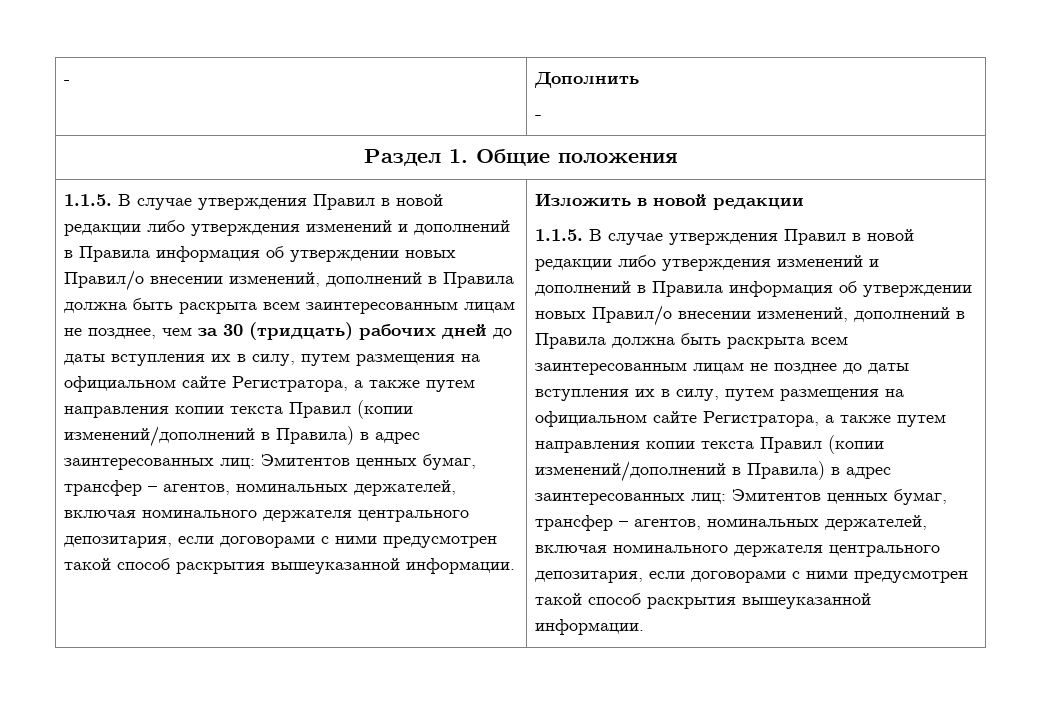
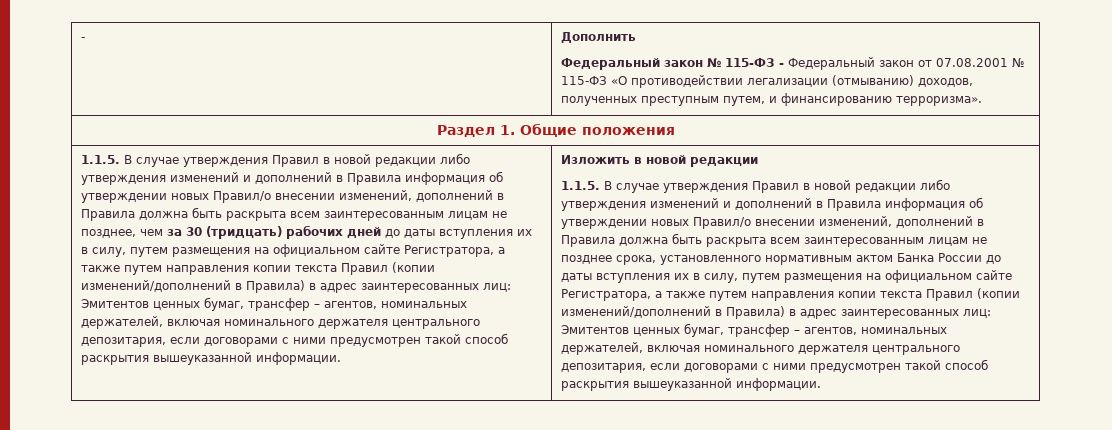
  - | Дополнить
- -
+ Федеральный закон № 115-ФЗ - Федеральный закон от 07.08.2001 № 115-ФЗ «О противодействии легализации (отмыванию) доходов, полученных преступным путем, и финансированию терроризма».
- 1.1.5. В случае утверждения Правил в новой редакции либо утверждения изменений и дополнений в Правила информация об утверждении новых Правил/о внесении изменений, дополнений в Правила должна быть раскрыта всем заинтересованным лицам не позднее до даты вступления их в силу, путем размещения на официальном сайте Регистратора, а также путем направления копии текста Правил (копии изменений/дополнений в Правила) в адрес заинтересованных лиц:
+ 1.1.5. В случае утверждения Правил в новой редакции либо утверждения изменений и дополнений в Правила информация об утверждении новых Правил/о внесении изменений, дополнений в Правила должна быть раскрыта всем заинтересованным лицам не позднее срока, установленного нормативным актом Банка России до даты вступления их в силу, путем размещения на официальном сайте Регистратора, а также путем направления копии текста Правил (копии изменений/дополнений в Правила) в адрес заинтересованных лиц:

